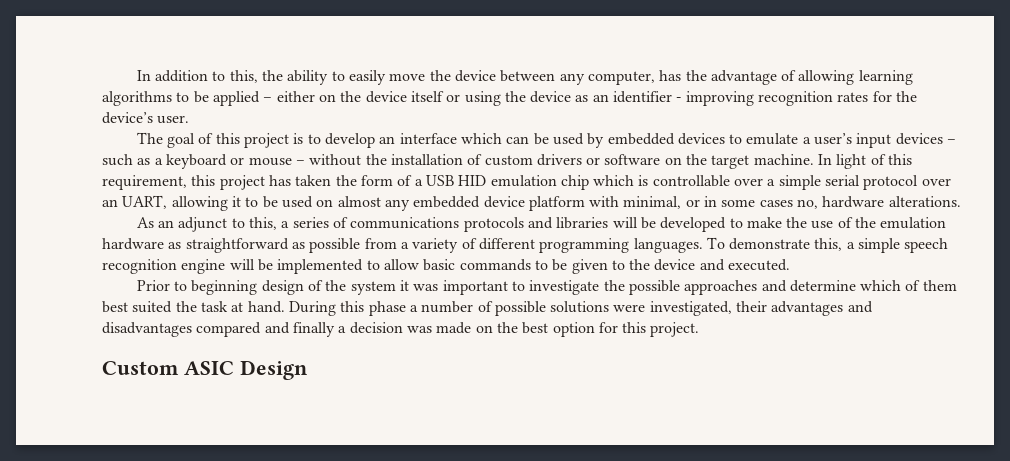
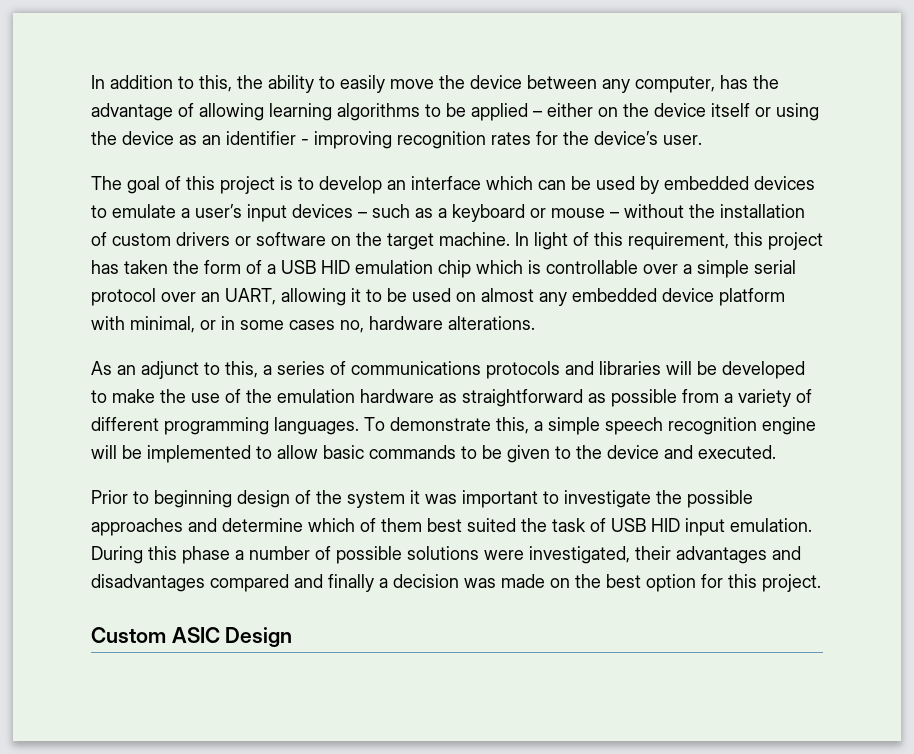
- Prior to beginning design of the system it was important to investigate the possible approaches and determine which of them best suited the task at hand.
+ Prior to beginning design of the system it was important to investigate the possible approaches and determine which of them best suited the task of USB HID input emulation.

